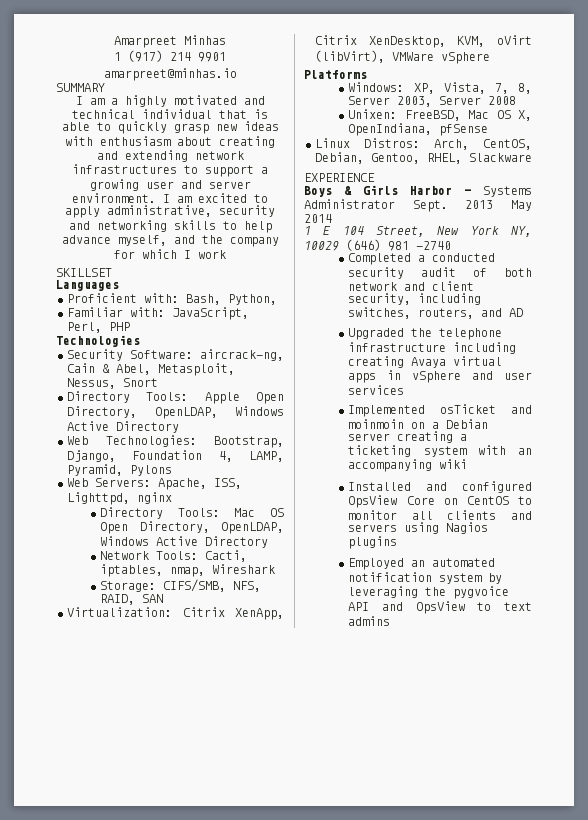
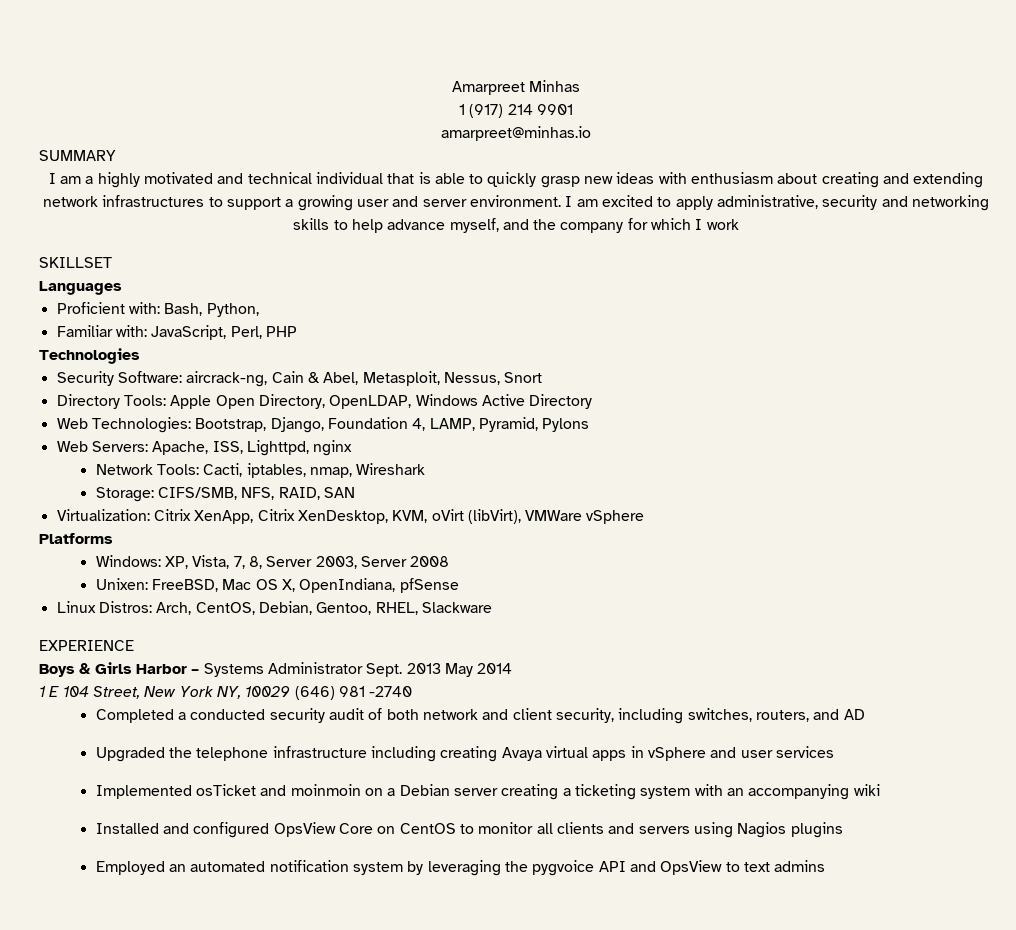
- Directory Tools: Mac OS Open Directory, OpenLDAP, Windows Active Directory

